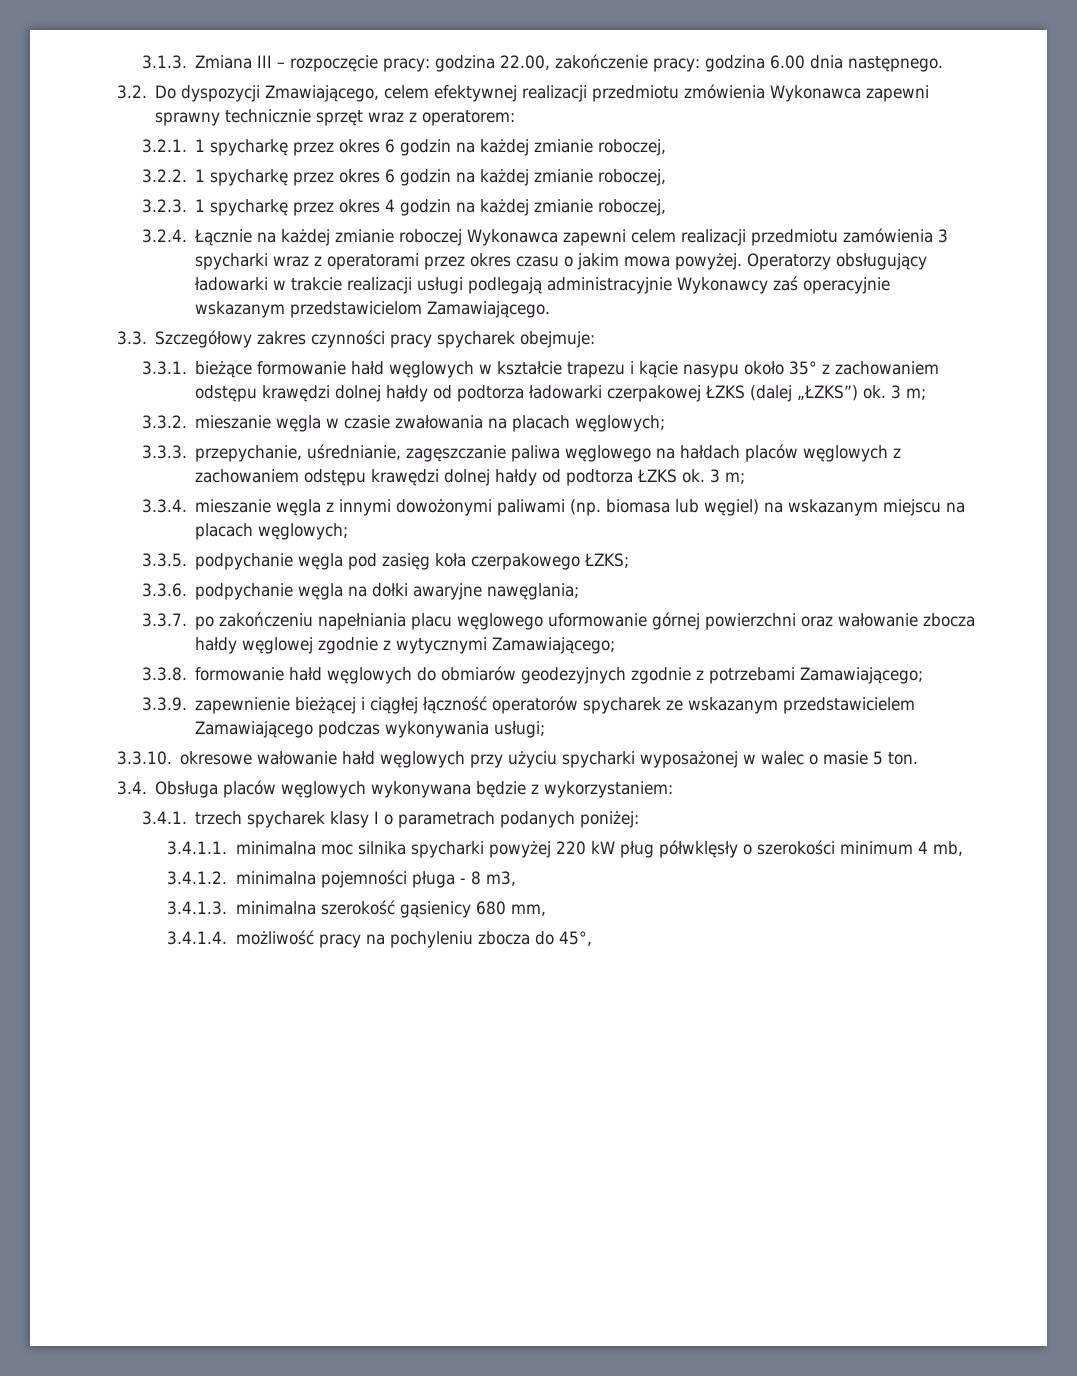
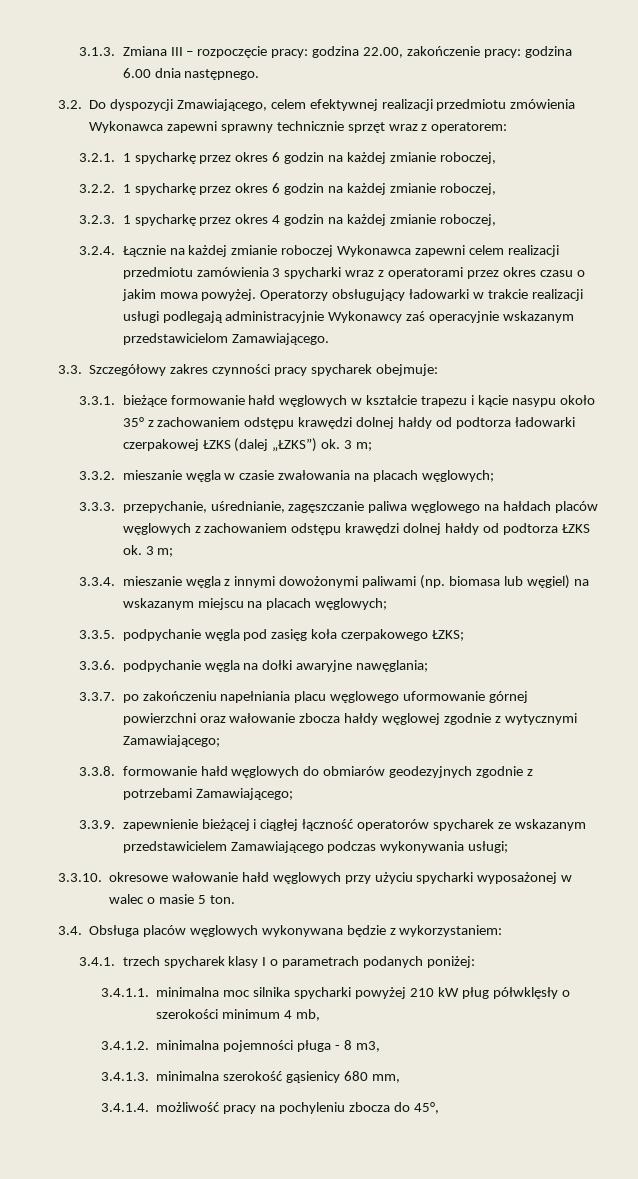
- 3.4.1.1. minimalna moc silnika spycharki powyżej 220 kW pług półwklęsły o szerokości minimum 4 mb,
+ 3.4.1.1. minimalna moc silnika spycharki powyżej 210 kW pług półwklęsły o szerokości minimum 4 mb,

